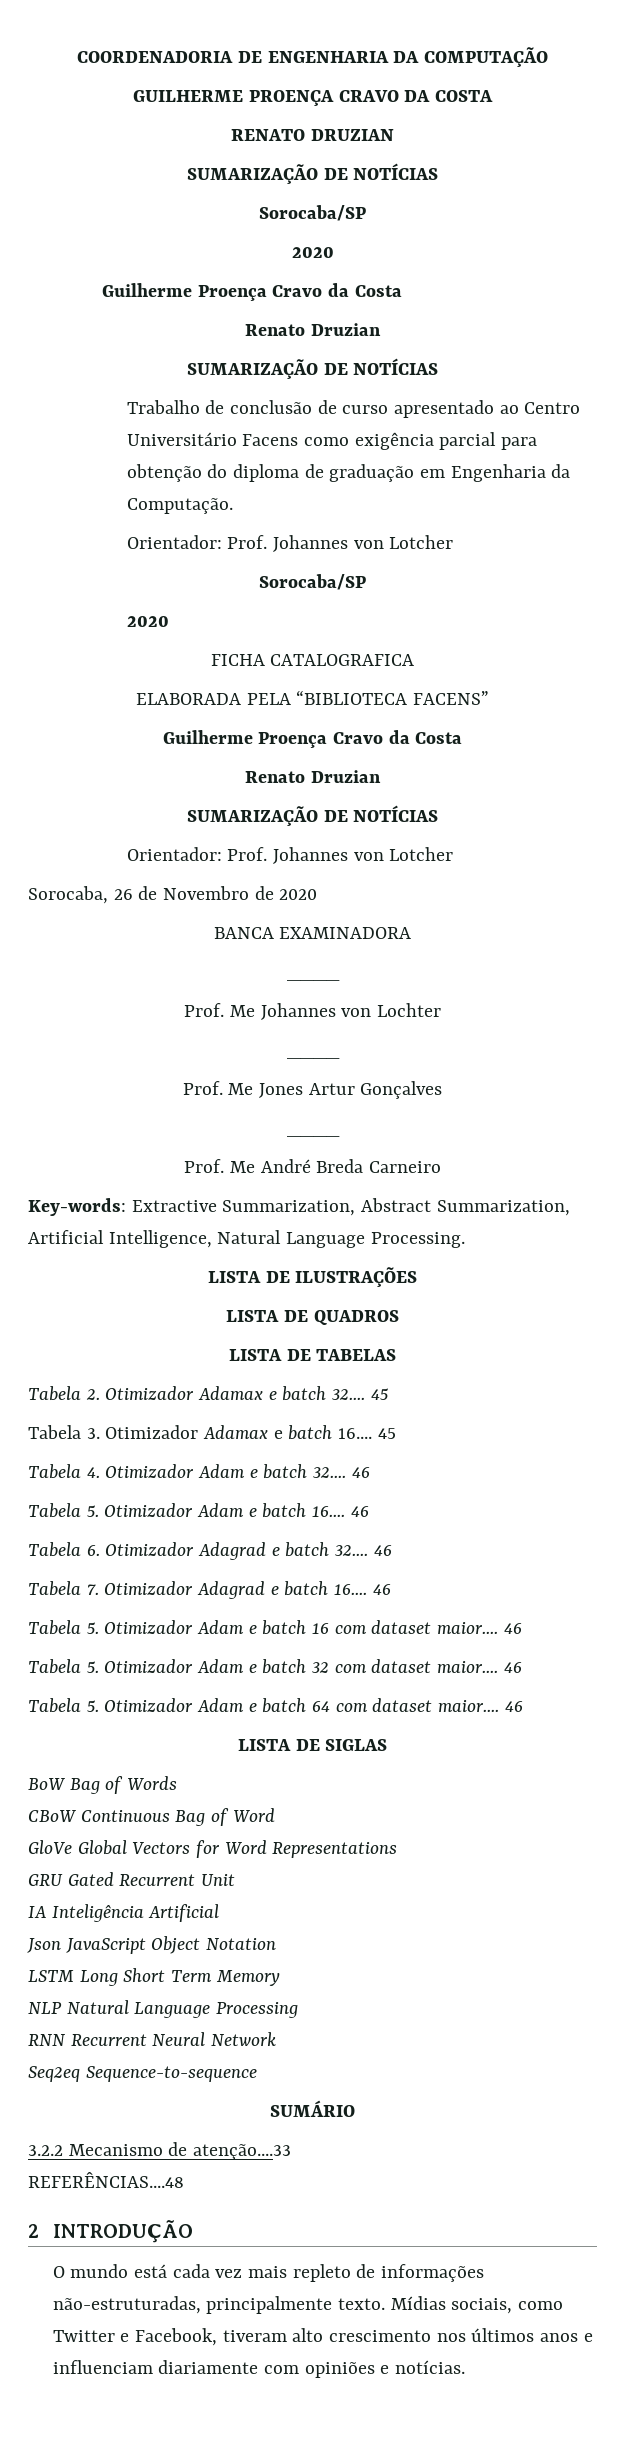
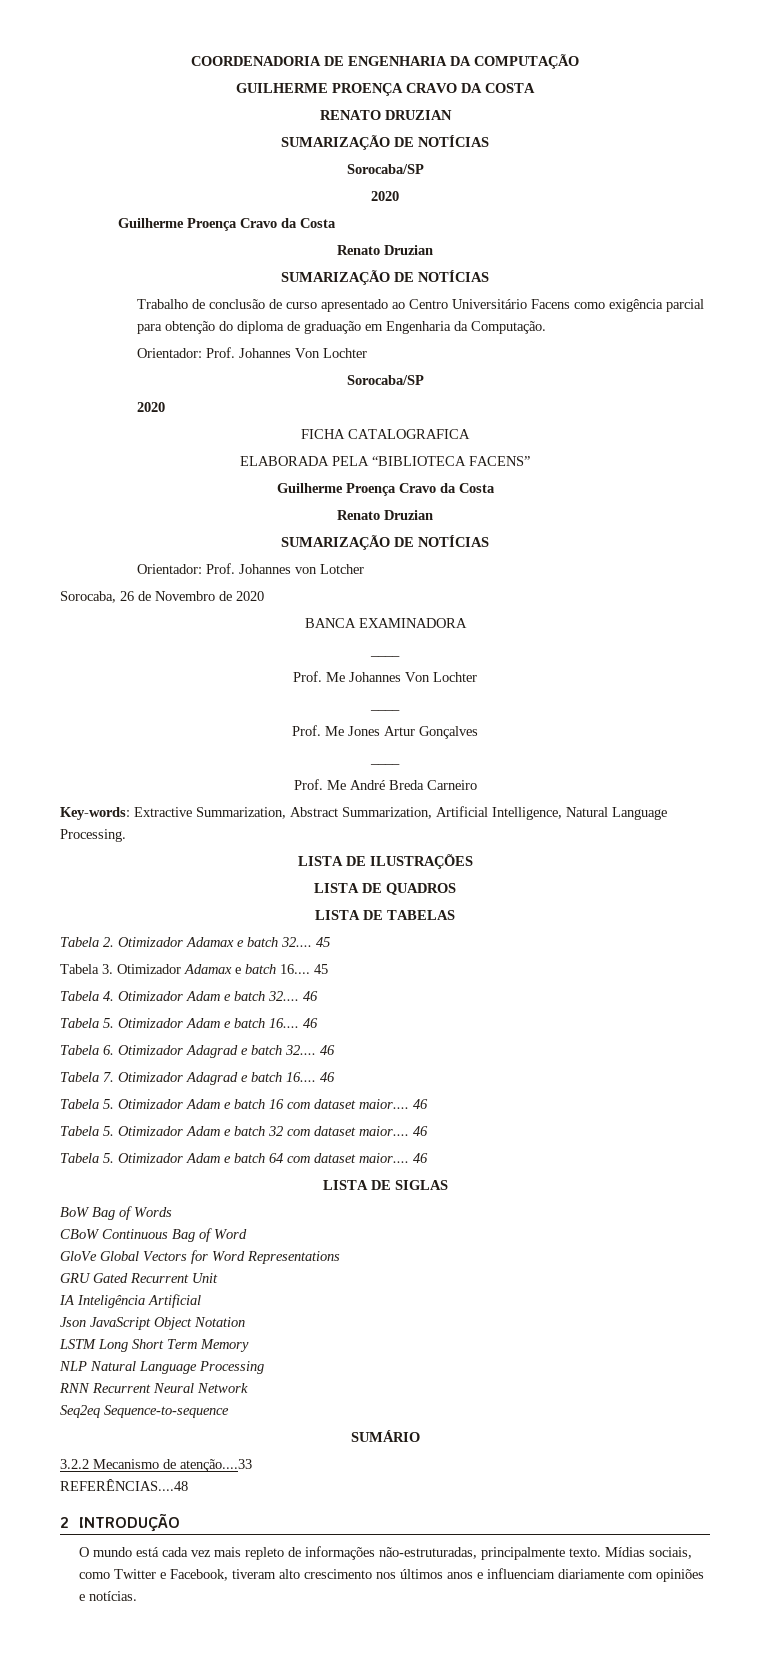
  Trabalho de conclusão de curso apresentado ao Centro Universitário Facens como exigência parcial para obtenção do diploma de graduação em Engenharia da Computação.
- Orientador: Prof. Johannes von Lotcher
+ Orientador: Prof. Johannes Von Lochter
- Prof. Me Johannes von Lochter
+ Prof. Me Johannes Von Lochter

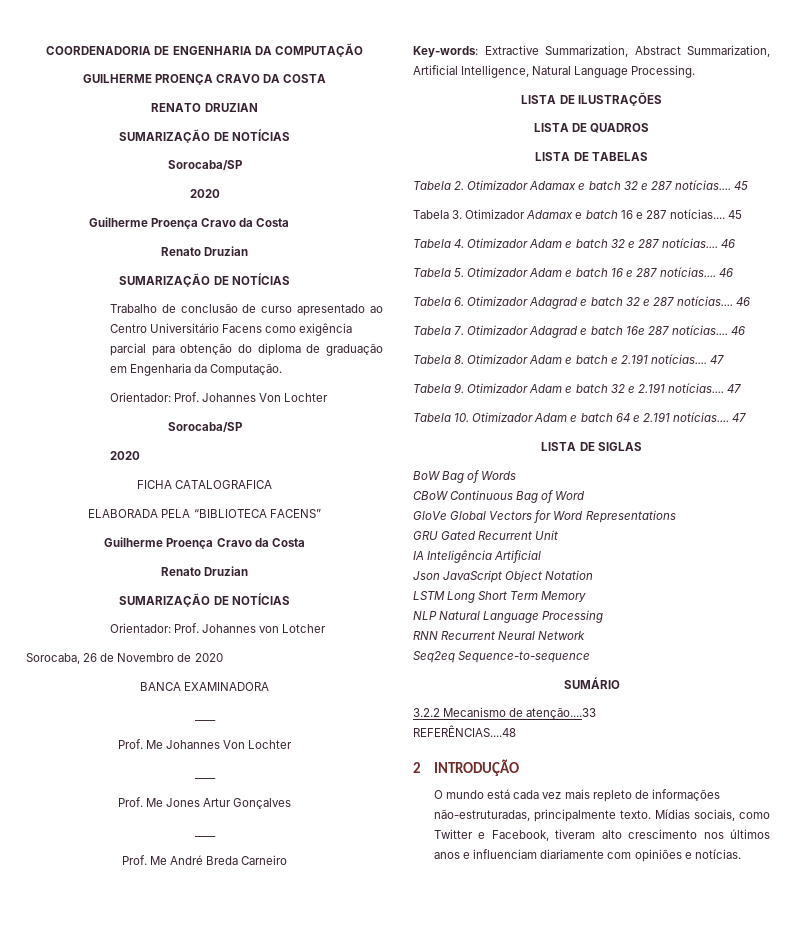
- Tabela 2. Otimizador Adamax e batch 32....
+ Tabela 2. Otimizador Adamax e batch 32 e 287 notícias....
- Tabela 3. Otimizador Adamax e batch 16....
+ Tabela 3. Otimizador Adamax e batch 16 e 287 notícias....
- Tabela 4. Otimizador Adam e batch 32.... 46
- Tabela 5. Otimizador Adam e batch 16.... 46
- Tabela 6. Otimizador Adagrad e batch 32.... 46
- Tabela 7. Otimizador Adagrad e batch 16....
+ Tabela 4. Otimizador Adam e batch 32 e 287 notícias....
- Tabela 5. Otimizador Adam e batch 16 com dataset maior.... 46
- Tabela 5. Otimizador Adam e batch 32 com dataset maior.... 46
- Tabela 5. Otimizador Adam e batch 64 com dataset maior.... 46
+ Tabela 5. Otimizador Adam e batch 16 e 287 notícias.... 46
+ Tabela 6. Otimizador Adagrad e batch 32 e 287 notícias.... 46
+ Tabela 7. Otimizador Adagrad e batch 16e 287 notícias.... 46
+ Tabela 8. Otimizador Adam e batch e 2.191 notícias.... 47
+ Tabela 9. Otimizador Adam e batch 32 e 2.191 notícias.... 47
+ Tabela 10. Otimizador Adam e batch 64 e 2.191 notícias.... 47

